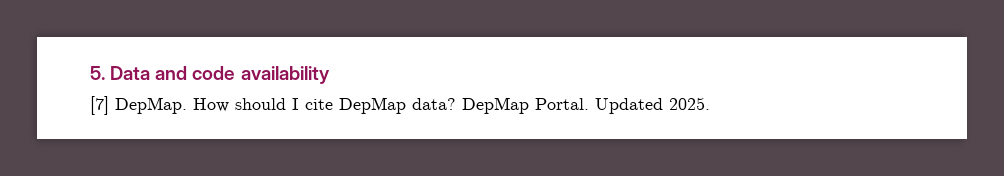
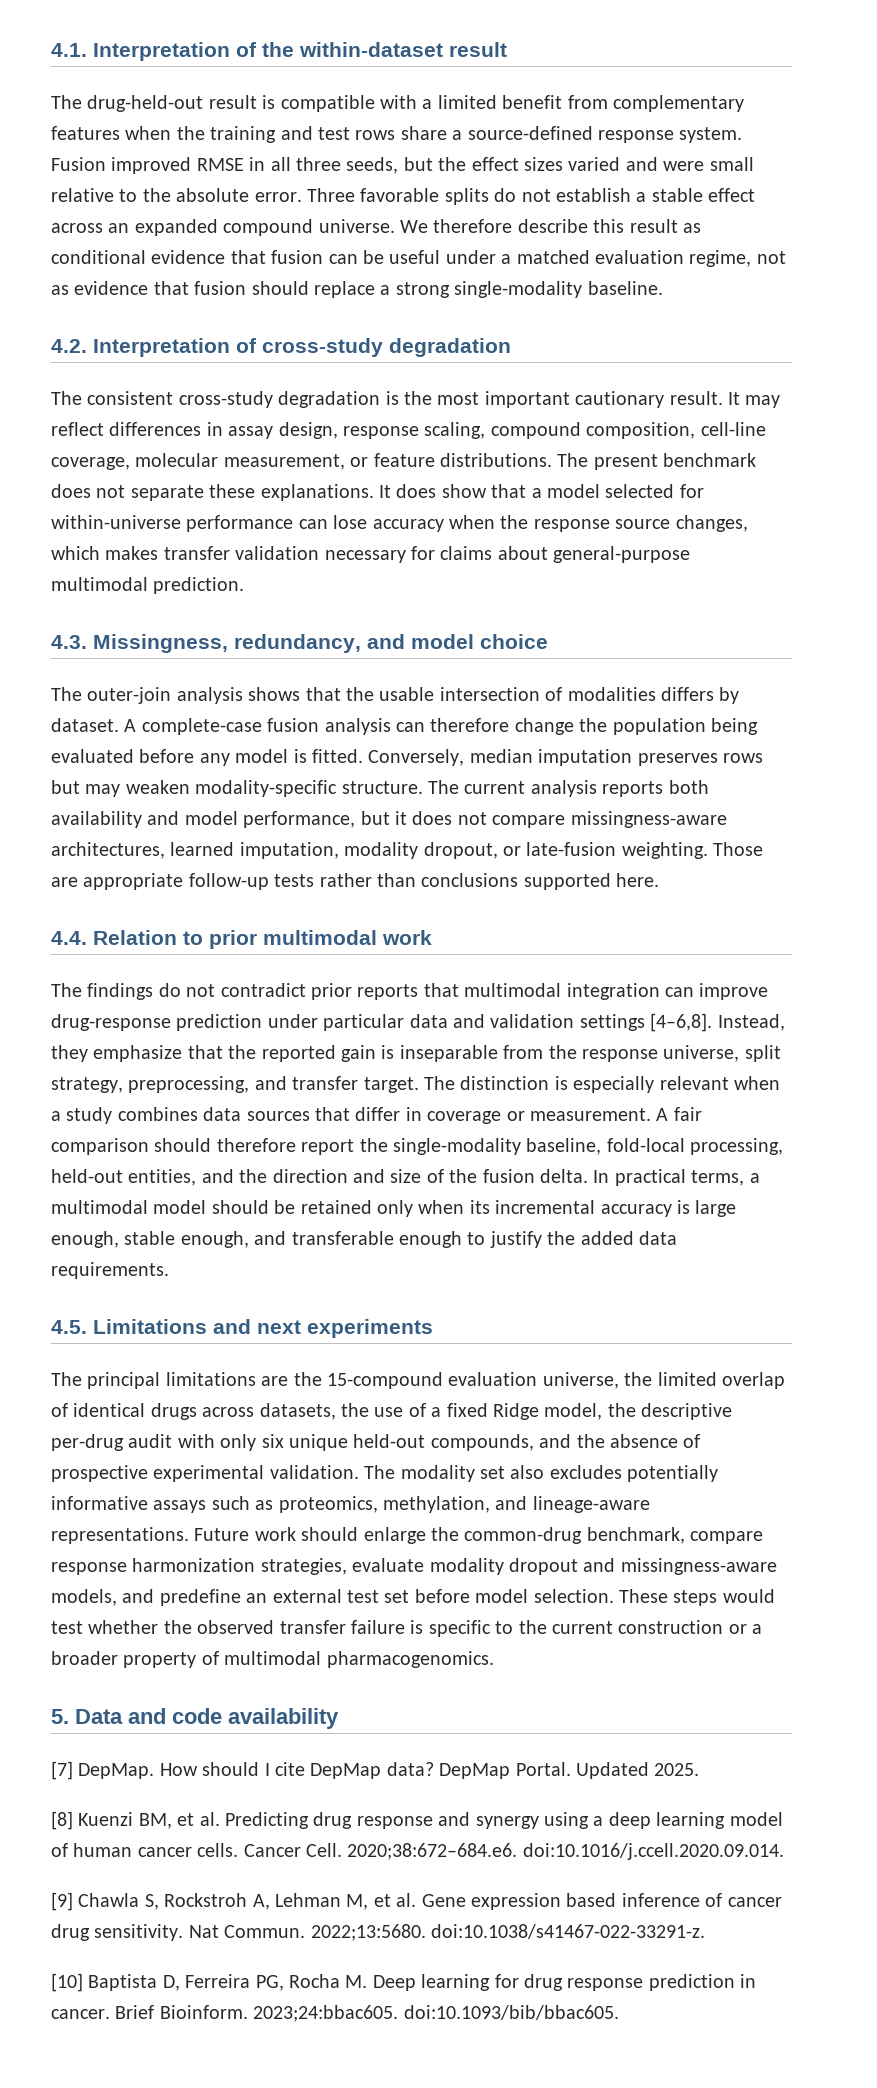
+ 4.1. Interpretation of the within-dataset result
+ The drug-held-out result is compatible with a limited benefit from complementary features when the training and test rows share a source-defined response system. Fusion improved RMSE in all three seeds, but the effect sizes varied and were small relative to the absolute error. Three favorable splits do not establish a stable effect across an expanded compound universe. We therefore describe this result as conditional evidence that fusion can be useful under a matched evaluation regime, not as evidence that fusion should replace a strong single-modality baseline.
+ 4.2. Interpretation of cross-study degradation
+ The consistent cross-study degradation is the most important cautionary result. It may reflect differences in assay design, response scaling, compound composition, cell-line coverage, molecular measurement, or feature distributions. The present benchmark does not separate these explanations. It does show that a model selected for within-universe performance can lose accuracy when the response source changes, which makes transfer validation necessary for claims about general-purpose multimodal prediction.
+ 4.3. Missingness, redundancy, and model choice
+ The outer-join analysis shows that the usable intersection of modalities differs by dataset. A complete-case fusion analysis can therefore change the population being evaluated before any model is fitted. Conversely, median imputation preserves rows but may weaken modality-specific structure. The current analysis reports both availability and model performance, but it does not compare missingness-aware architectures, learned imputation, modality dropout, or late-fusion weighting. Those are appropriate follow-up tests rather than conclusions supported here.
+ 4.4. Relation to prior multimodal work
+ The findings do not contradict prior reports that multimodal integration can improve drug-response prediction under particular data and validation settings [4–6,8]. Instead, they emphasize that the reported gain is inseparable from the response universe, split strategy, preprocessing, and transfer target. The distinction is especially relevant when a study combines data sources that differ in coverage or measurement. A fair comparison should therefore report the single-modality baseline, fold-local processing, held-out entities, and the direction and size of the fusion delta. In practical terms, a multimodal model should be retained only when its incremental accuracy is large enough, stable enough, and transferable enough to justify the added data requirements.
+ 4.5. Limitations and next experiments
+ The principal limitations are the 15-compound evaluation universe, the limited overlap of identical drugs across datasets, the use of a fixed Ridge model, the descriptive per-drug audit with only six unique held-out compounds, and the absence of prospective experimental validation. The modality set also excludes potentially informative assays such as proteomics, methylation, and lineage-aware representations. Future work should enlarge the common-drug benchmark, compare response harmonization strategies, evaluate modality dropout and missingness-aware models, and predefine an external test set before model selection. These steps would test whether the observed transfer failure is specific to the current construction or a broader property of multimodal pharmacogenomics.
+ [8] Kuenzi BM, et al. Predicting drug response and synergy using a deep learning model of human cancer cells. Cancer Cell. 2020;38:672–684.e6. doi:10.1016/j.ccell.2020.09.014.
+ [9] Chawla S, Rockstroh A, Lehman M, et al. Gene expression based inference of cancer drug sensitivity. Nat Commun. 2022;13:5680. doi:10.1038/s41467-022-33291-z.
+ [10] Baptista D, Ferreira PG, Rocha M. Deep learning for drug response prediction in cancer. Brief Bioinform. 2023;24:bbac605. doi:10.1093/bib/bbac605.

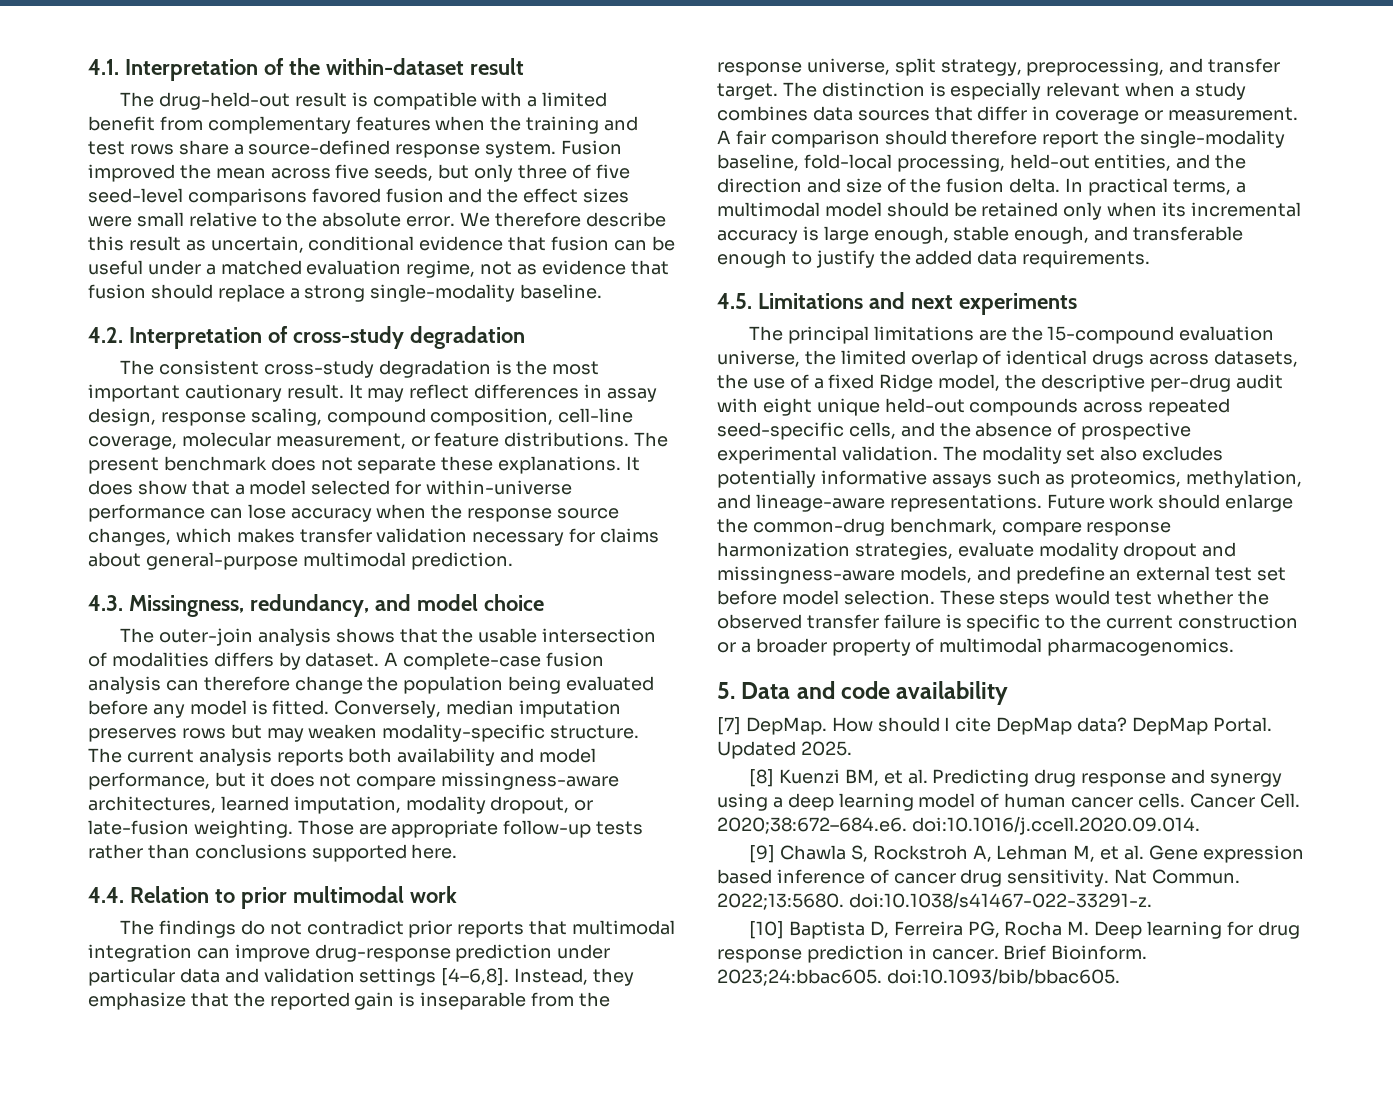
- Fusion improved RMSE in all three seeds, but the effect sizes varied and were small relative to the absolute error.
+ Fusion improved the mean across five seeds, but only three of five seed-level comparisons favored fusion and the effect sizes were small relative to the absolute error.
- Three favorable splits do not establish a stable effect across an expanded compound universe.
- We therefore describe this result as conditional evidence that fusion can be useful under a matched evaluation regime, not as evidence that fusion should replace a strong single-modality baseline.
+ We therefore describe this result as uncertain, conditional evidence that fusion can be useful under a matched evaluation regime, not as evidence that fusion should replace a strong single-modality baseline.
- The principal limitations are the 15-compound evaluation universe, the limited overlap of identical drugs across datasets, the use of a fixed Ridge model, the descriptive per-drug audit with only six unique held-out compounds, and the absence of prospective experimental validation.
+ The principal limitations are the 15-compound evaluation universe, the limited overlap of identical drugs across datasets, the use of a fixed Ridge model, the descriptive per-drug audit with eight unique held-out compounds across repeated seed-specific cells, and the absence of prospective experimental validation.

